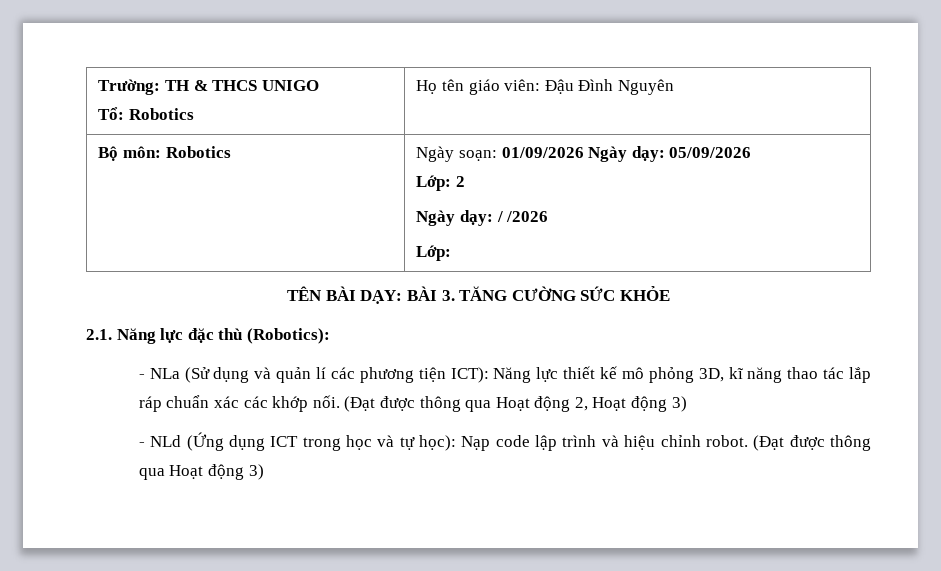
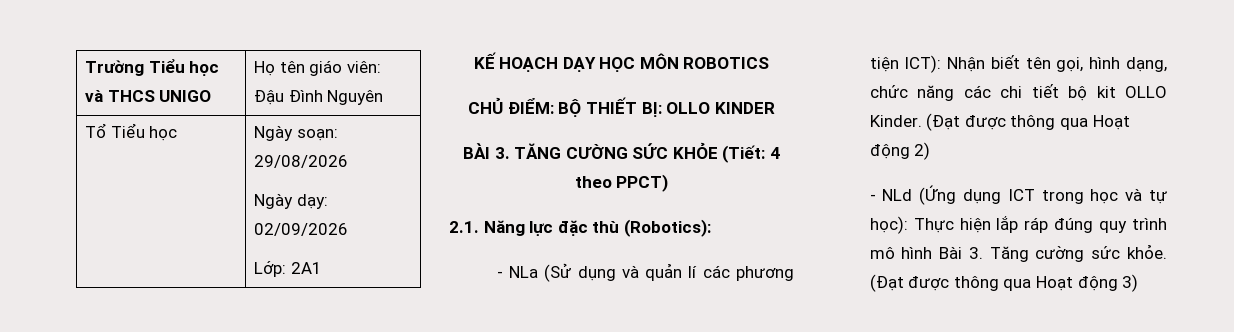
- Trường: TH & THCS UNIGO
- Tổ: Robotics | Họ tên giáo viên: Đậu Đình Nguyên
+ Trường Tiểu học và THCS UNIGO | Họ tên giáo viên: Đậu Đình Nguyên
- Bộ môn: Robotics | Ngày soạn: 01/09/2026 Ngày dạy: 05/09/2026
- Lớp: 2
- Ngày dạy: / /2026
- Lớp:
- TÊN BÀI DẠY: BÀI 3. TĂNG CƯỜNG SỨC KHỎE
+ Tổ Tiểu học | Ngày soạn: 29/08/2026
+ Ngày dạy: 02/09/2026
+ Lớp: 2A1
+ KẾ HOẠCH DẠY HỌC MÔN ROBOTICS
+ CHỦ ĐIỂM: BỘ THIẾT BỊ: OLLO KINDER
+ BÀI 3. TĂNG CƯỜNG SỨC KHỎE (Tiết: 4 theo PPCT)
- - NLa (Sử dụng và quản lí các phương tiện ICT): Năng lực thiết kế mô phỏng 3D, kĩ năng thao tác lắp ráp chuẩn xác các khớp nối. (Đạt được thông qua Hoạt động 2, Hoạt động 3)
+ - NLa (Sử dụng và quản lí các phương tiện ICT): Nhận biết tên gọi, hình dạng, chức năng các chi tiết bộ kit OLLO Kinder. (Đạt được thông qua Hoạt động 2)
- - NLd (Ứng dụng ICT trong học và tự học): Nạp code lập trình và hiệu chỉnh robot.
+ - NLd (Ứng dụng ICT trong học và tự học): Thực hiện lắp ráp đúng quy trình mô hình Bài 3. Tăng cường sức khỏe.

